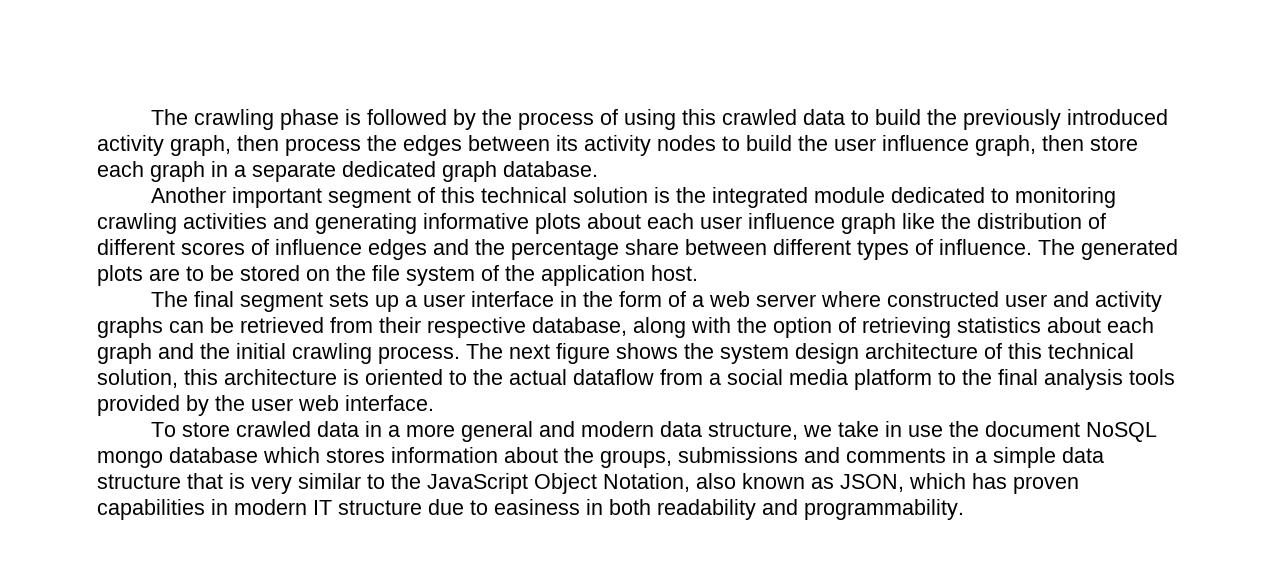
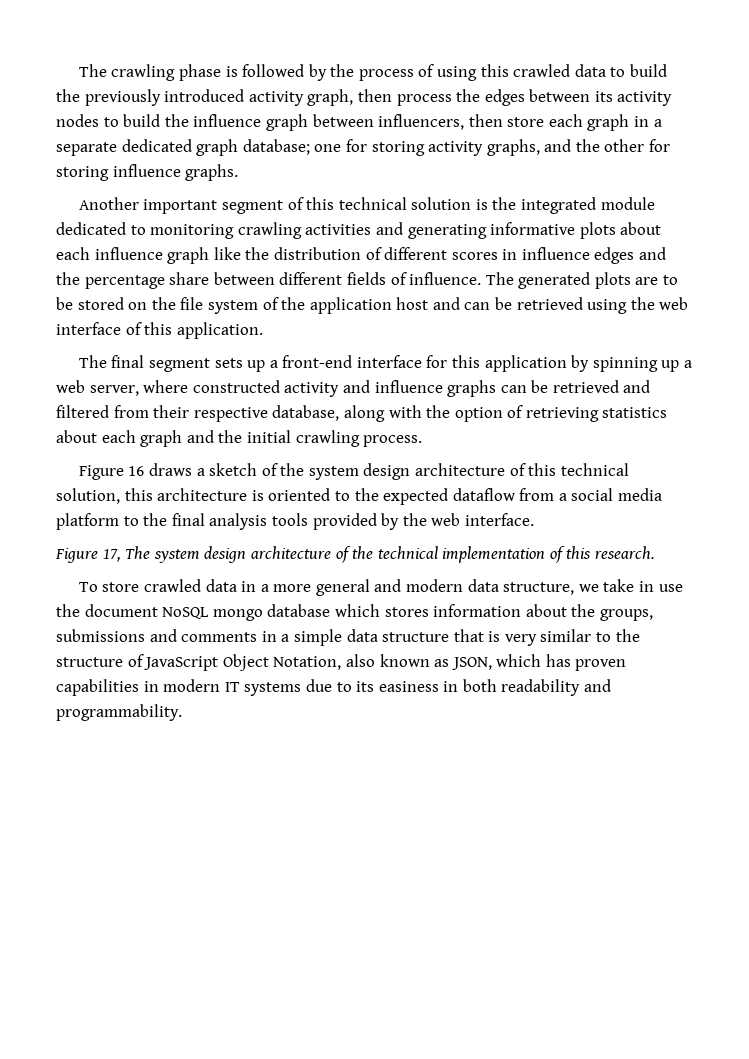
- The crawling phase is followed by the process of using this crawled data to build the previously introduced activity graph, then process the edges between its activity nodes to build the user influence graph, then store each graph in a separate dedicated graph database.
+ The crawling phase is followed by the process of using this crawled data to build the previously introduced activity graph, then process the edges between its activity nodes to build the influence graph between influencers, then store each graph in a separate dedicated graph database; one for storing activity graphs, and the other for storing influence graphs.
- Another important segment of this technical solution is the integrated module dedicated to monitoring crawling activities and generating informative plots about each user influence graph like the distribution of different scores of influence edges and the percentage share between different types of influence.
+ Another important segment of this technical solution is the integrated module dedicated to monitoring crawling activities and generating informative plots about each influence graph like the distribution of different scores in influence edges and the percentage share between different fields of influence.
- The generated plots are to be stored on the file system of the application host.
+ The generated plots are to be stored on the file system of the application host and can be retrieved using the web interface of this application.
- The final segment sets up a user interface in the form of a web server where constructed user and activity graphs can be retrieved from their respective database, along with the option of retrieving statistics about each graph and the initial crawling process. The next figure shows the system design architecture of this technical solution, this architecture is oriented to the actual dataflow from a social media platform to the final analysis tools provided by the user web interface.
+ The final segment sets up a front-end interface for this application by spinning up a web server, where constructed activity and influence graphs can be retrieved and filtered from their respective database, along with the option of retrieving statistics about each graph and the initial crawling process.
+ Figure 16 draws a sketch of the system design architecture of this technical solution, this architecture is oriented to the expected dataflow from a social media platform to the final analysis tools provided by the web interface.
+ Figure 17, The system design architecture of the technical implementation of this research.
- To store crawled data in a more general and modern data structure, we take in use the document NoSQL mongo database which stores information about the groups, submissions and comments in a simple data structure that is very similar to the JavaScript Object Notation, also known as JSON, which has proven capabilities in modern IT structure due to easiness in both readability and programmability.
+ To store crawled data in a more general and modern data structure, we take in use the document NoSQL mongo database which stores information about the groups, submissions and comments in a simple data structure that is very similar to the structure of JavaScript Object Notation, also known as JSON, which has proven capabilities in modern IT systems due to its easiness in both readability and programmability.

